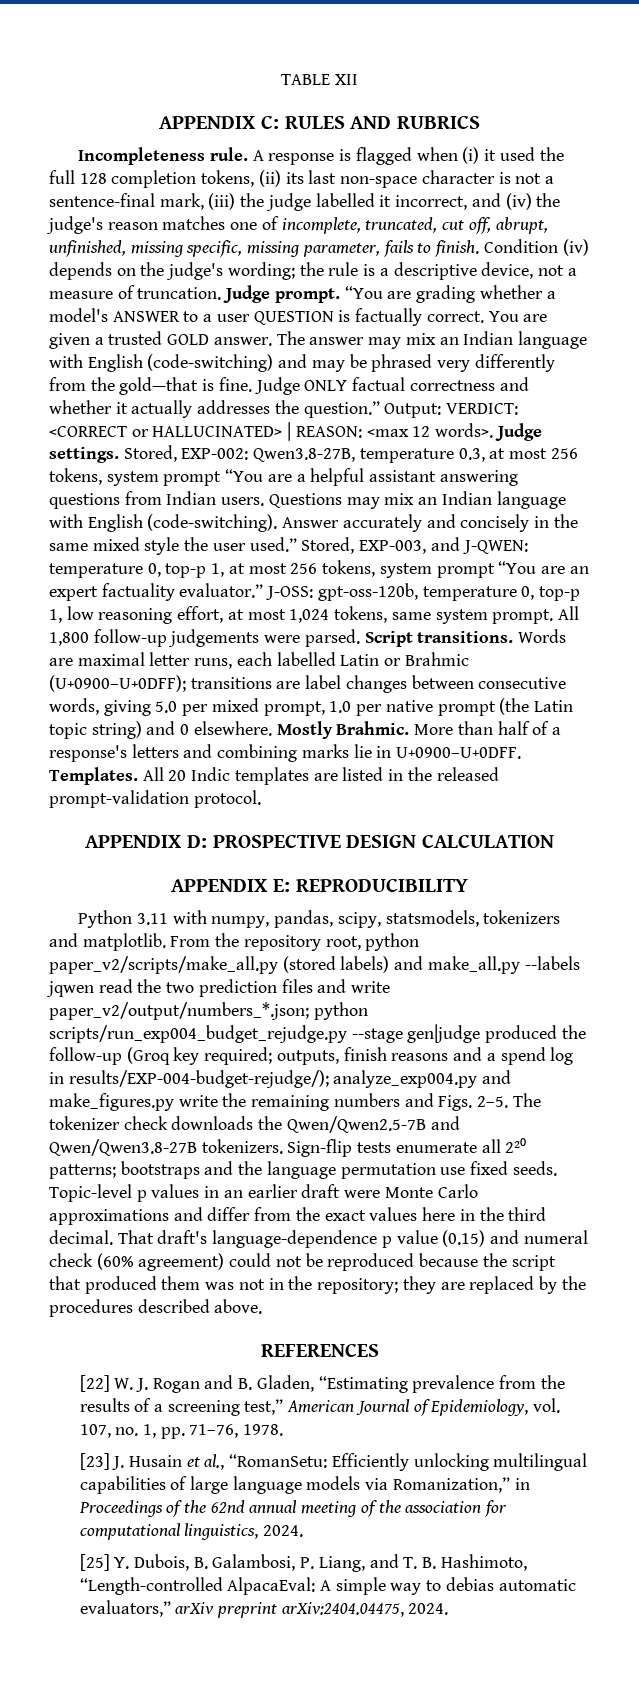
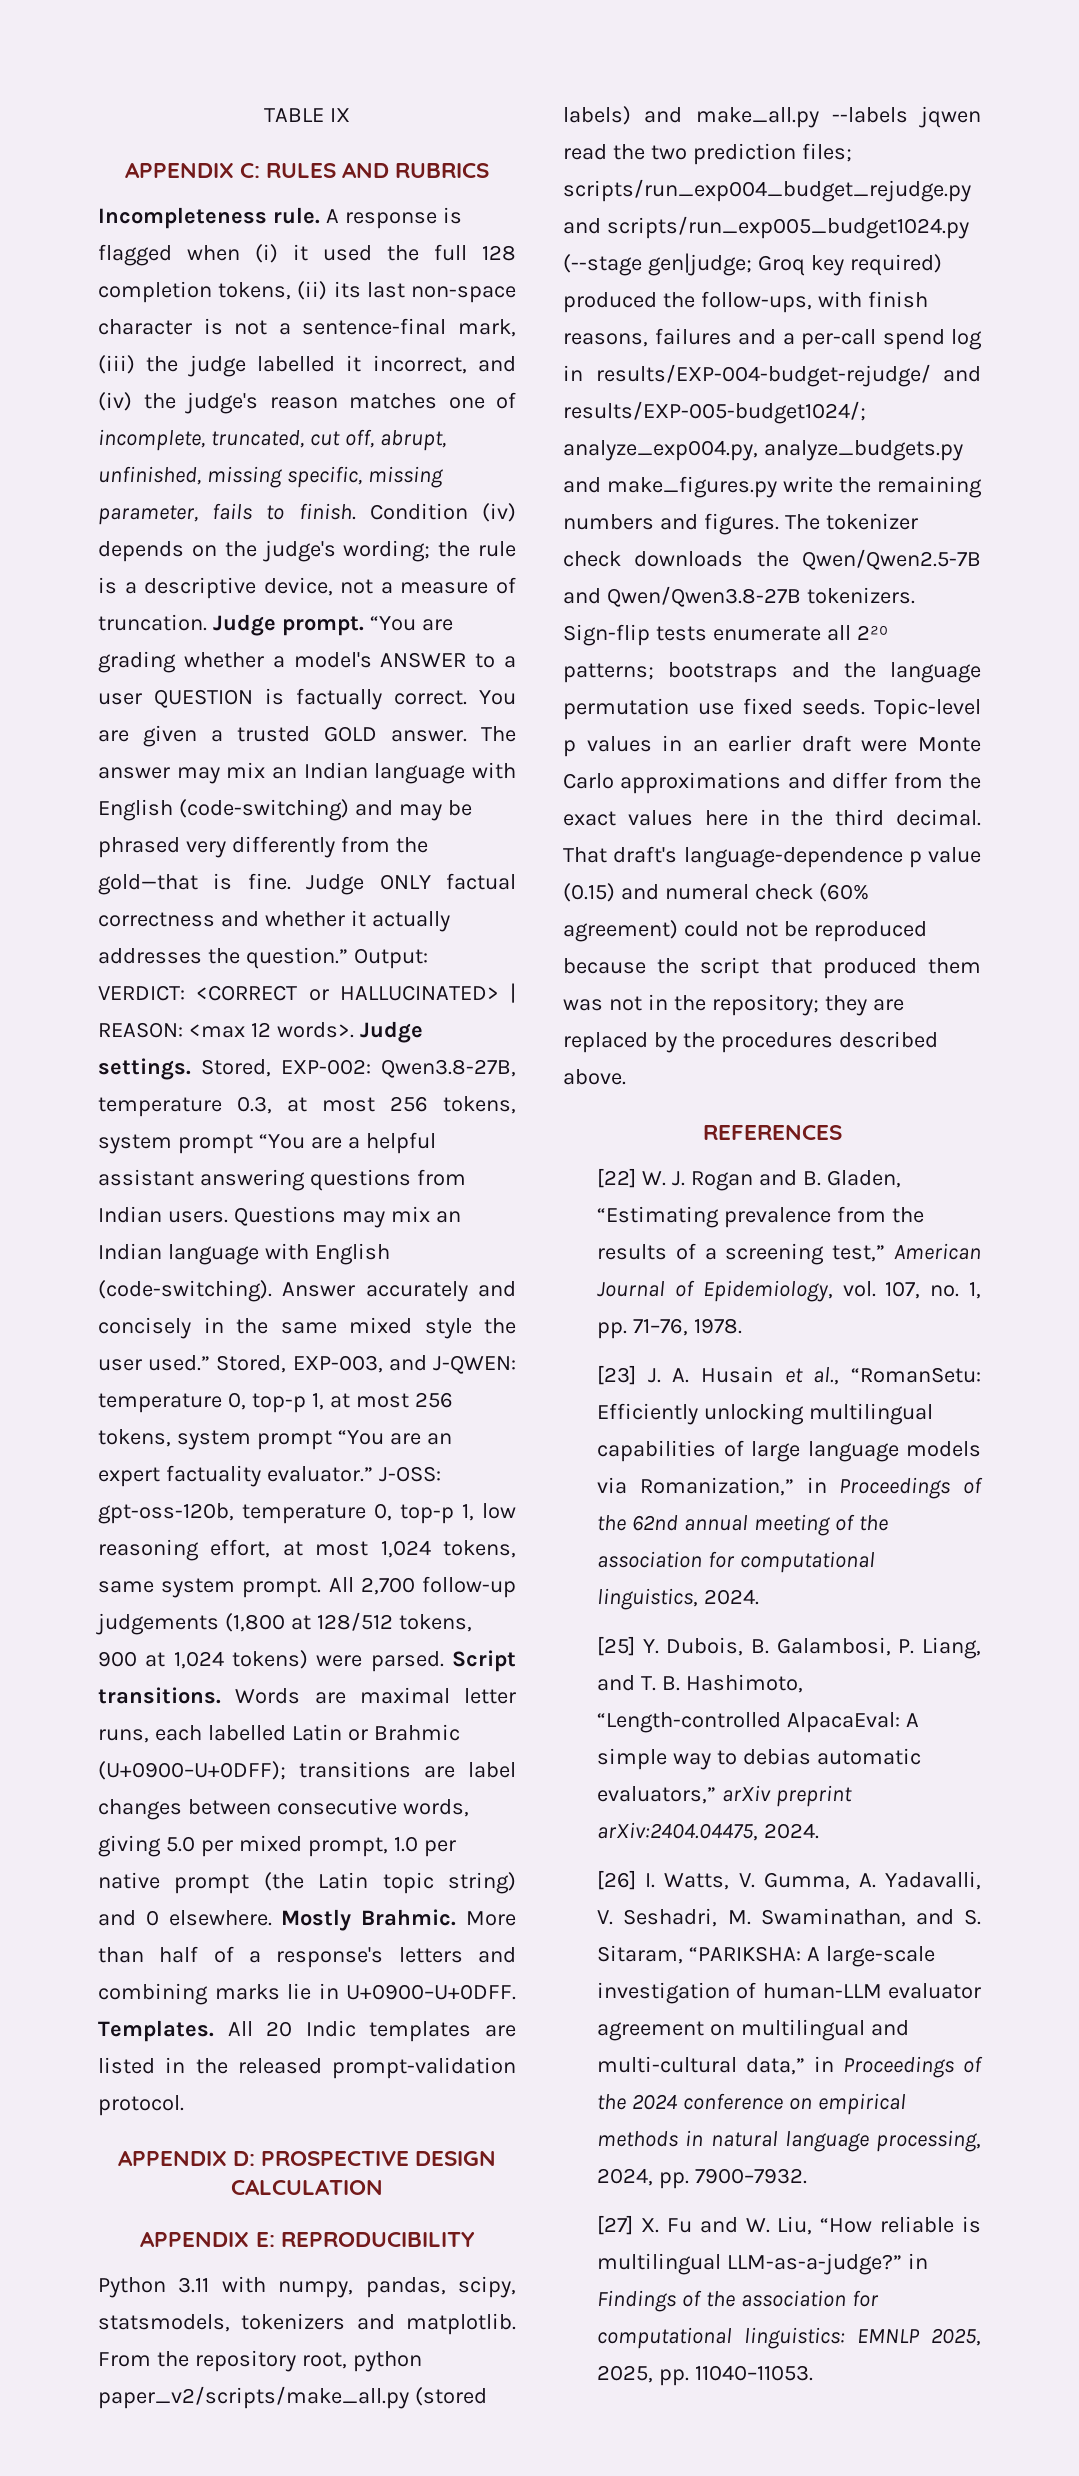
- TABLE XII
+ TABLE IX
- All 1,800 follow-up judgements were parsed.
+ All 2,700 follow-up judgements (1,800 at 128/512 tokens, 900 at 1,024 tokens) were parsed.
- From the repository root, python paper_v2/scripts/make_all.py (stored labels) and make_all.py --labels jqwen read the two prediction files and write paper_v2/output/numbers_*.json; python scripts/run_exp004_budget_rejudge.py --stage gen|judge produced the follow-up (Groq key required; outputs, finish reasons and a spend log in results/EXP-004-budget-rejudge/); analyze_exp004.py and make_figures.py write the remaining numbers and Figs. 2–5.
+ From the repository root, python paper_v2/scripts/make_all.py (stored labels) and make_all.py --labels jqwen read the two prediction files; scripts/run_exp004_budget_rejudge.py and scripts/run_exp005_budget1024.py (--stage gen|judge; Groq key required) produced the follow-ups, with finish reasons, failures and a per-call spend log in results/EXP-004-budget-rejudge/ and results/EXP-005-budget1024/; analyze_exp004.py, analyze_budgets.py and make_figures.py write the remaining numbers and figures.
- [23] J. Husain et al., “RomanSetu: Efficiently unlocking multilingual capabilities of large language models via Romanization,” in Proceedings of the 62nd annual meeting of the association for computational linguistics, 2024.
+ [23] J. A. Husain et al., “RomanSetu: Efficiently unlocking multilingual capabilities of large language models via Romanization,” in Proceedings of the 62nd annual meeting of the association for computational linguistics, 2024.
+ [26] I. Watts, V. Gumma, A. Yadavalli, V. Seshadri, M. Swaminathan, and S. Sitaram, “PARIKSHA: A large-scale investigation of human-LLM evaluator agreement on multilingual and multi-cultural data,” in Proceedings of the 2024 conference on empirical methods in natural language processing, 2024, pp. 7900–7932.
+ [27] X. Fu and W. Liu, “How reliable is multilingual LLM-as-a-judge?” in Findings of the association for computational linguistics: EMNLP 2025, 2025, pp. 11040–11053.

